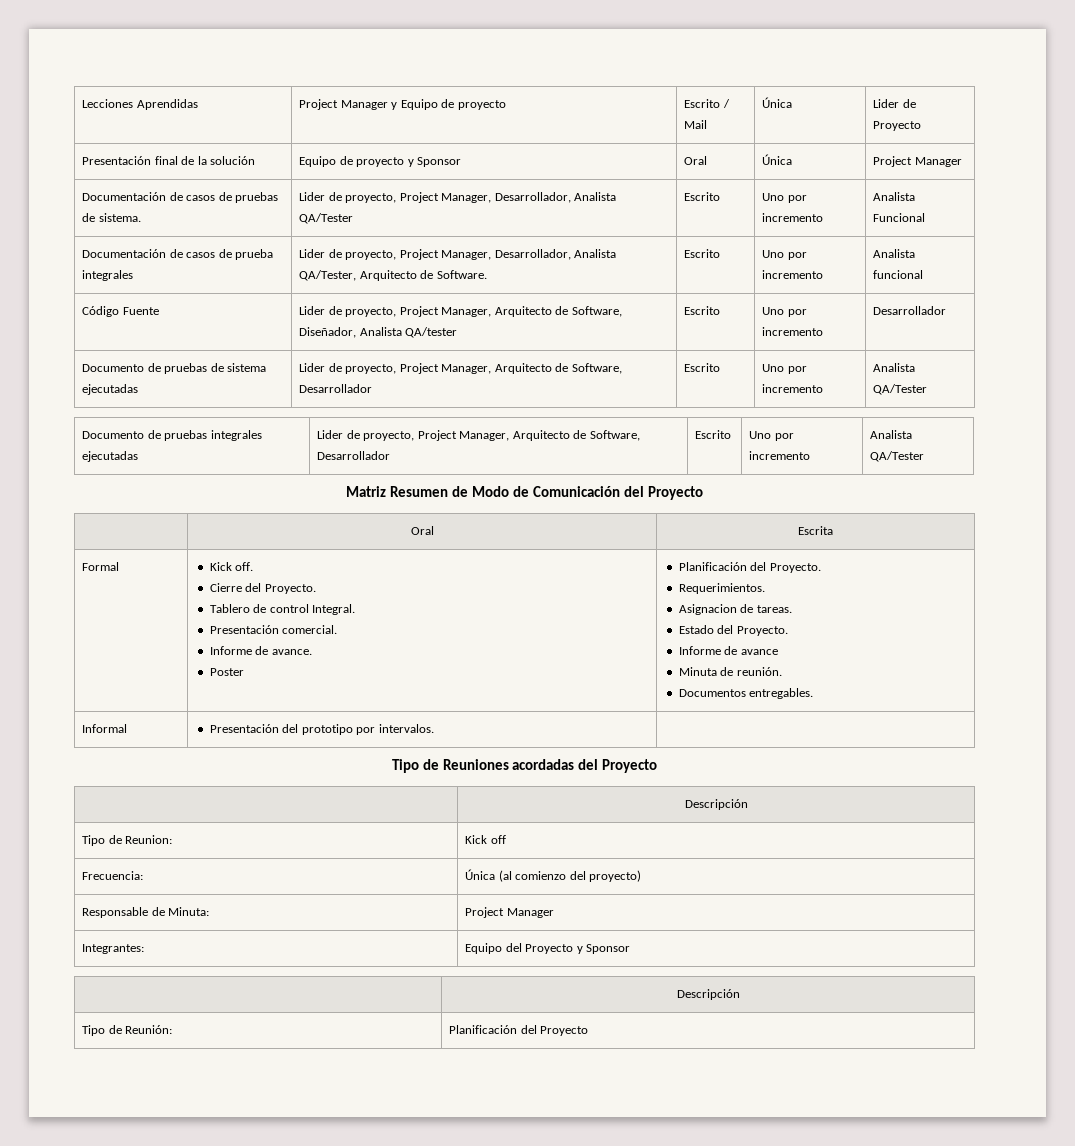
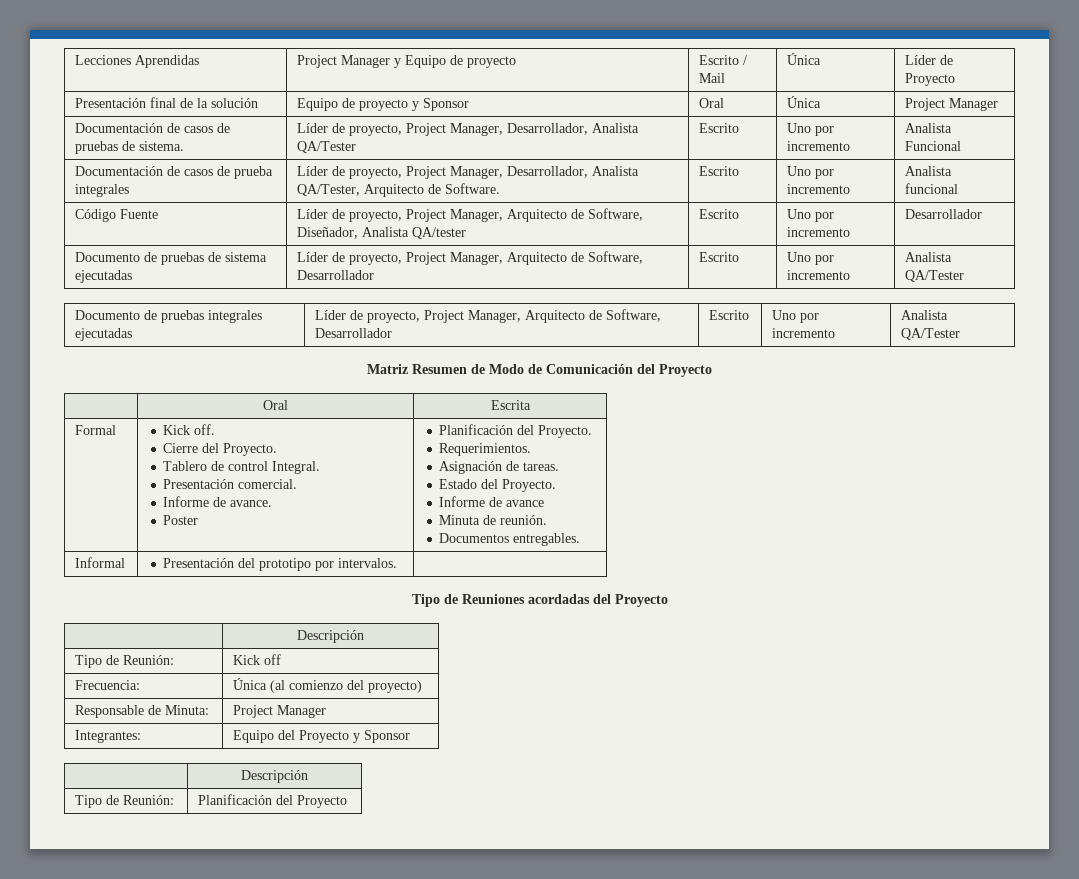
- Lecciones Aprendidas | Project Manager y Equipo de proyecto | Escrito / Mail | Única | Lider de Proyecto
+ Lecciones Aprendidas | Project Manager y Equipo de proyecto | Escrito / Mail | Única | Líder de Proyecto
- Documentación de casos de pruebas de sistema. | Lider de proyecto, Project Manager, Desarrollador, Analista QA/Tester | Escrito | Uno por incremento | Analista Funcional
+ Documentación de casos de pruebas de sistema. | Líder de proyecto, Project Manager, Desarrollador, Analista QA/Tester | Escrito | Uno por incremento | Analista Funcional
- Documentación de casos de prueba integrales | Lider de proyecto, Project Manager, Desarrollador, Analista QA/Tester, Arquitecto de Software. | Escrito | Uno por incremento | Analista funcional
+ Documentación de casos de prueba integrales | Líder de proyecto, Project Manager, Desarrollador, Analista QA/Tester, Arquitecto de Software. | Escrito | Uno por incremento | Analista funcional
- Código Fuente | Lider de proyecto, Project Manager, Arquitecto de Software, Diseñador, Analista QA/tester | Escrito | Uno por incremento | Desarrollador
+ Código Fuente | Líder de proyecto, Project Manager, Arquitecto de Software, Diseñador, Analista QA/tester | Escrito | Uno por incremento | Desarrollador
- Documento de pruebas de sistema ejecutadas | Lider de proyecto, Project Manager, Arquitecto de Software, Desarrollador | Escrito | Uno por incremento | Analista QA/Tester
+ Documento de pruebas de sistema ejecutadas | Líder de proyecto, Project Manager, Arquitecto de Software, Desarrollador | Escrito | Uno por incremento | Analista QA/Tester
- Documento de pruebas integrales ejecutadas | Lider de proyecto, Project Manager, Arquitecto de Software, Desarrollador | Escrito | Uno por incremento | Analista QA/Tester
+ Documento de pruebas integrales ejecutadas | Líder de proyecto, Project Manager, Arquitecto de Software, Desarrollador | Escrito | Uno por incremento | Analista QA/Tester
  Formal | Kick off.
  Cierre del Proyecto.
  Tablero de control Integral.
  Presentación comercial.
  Informe de avance.
  Poster | Planificación del Proyecto.
  Requerimientos.
- Asignacion de tareas.
+ Asignación de tareas.
- Tipo de Reunion: | Kick off
+ Tipo de Reunión: | Kick off

